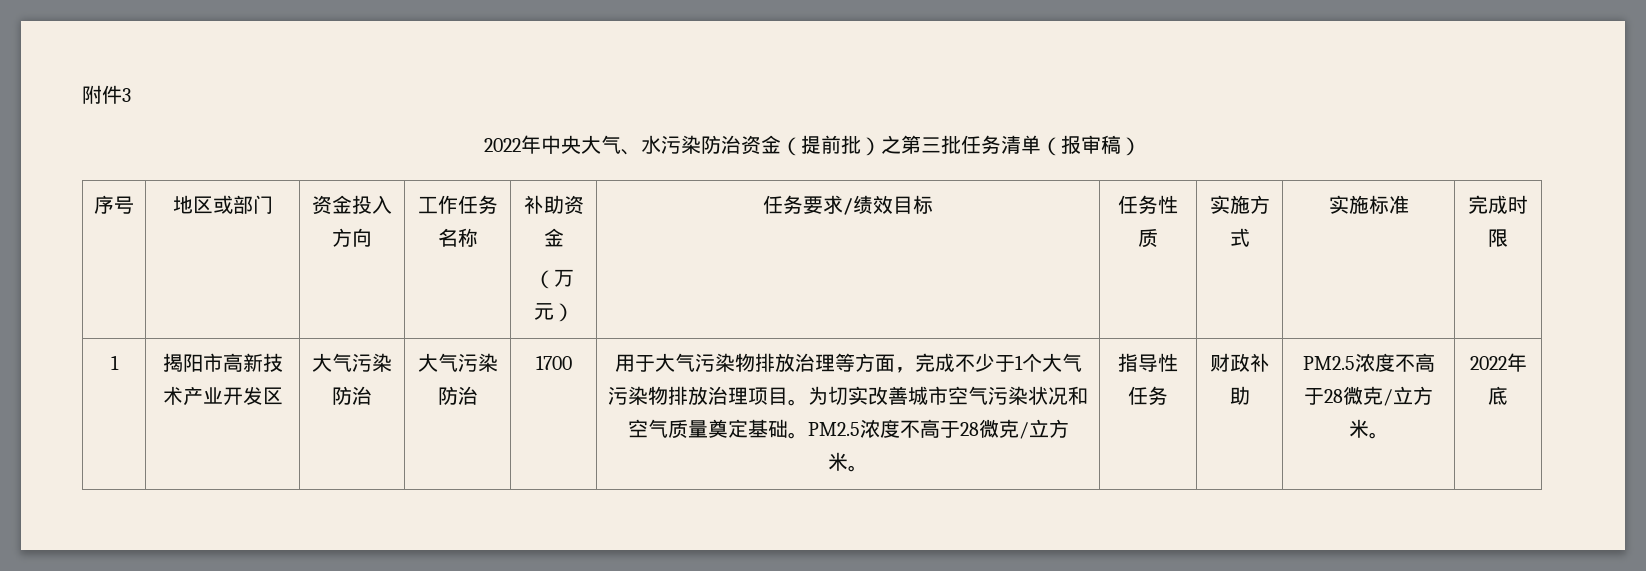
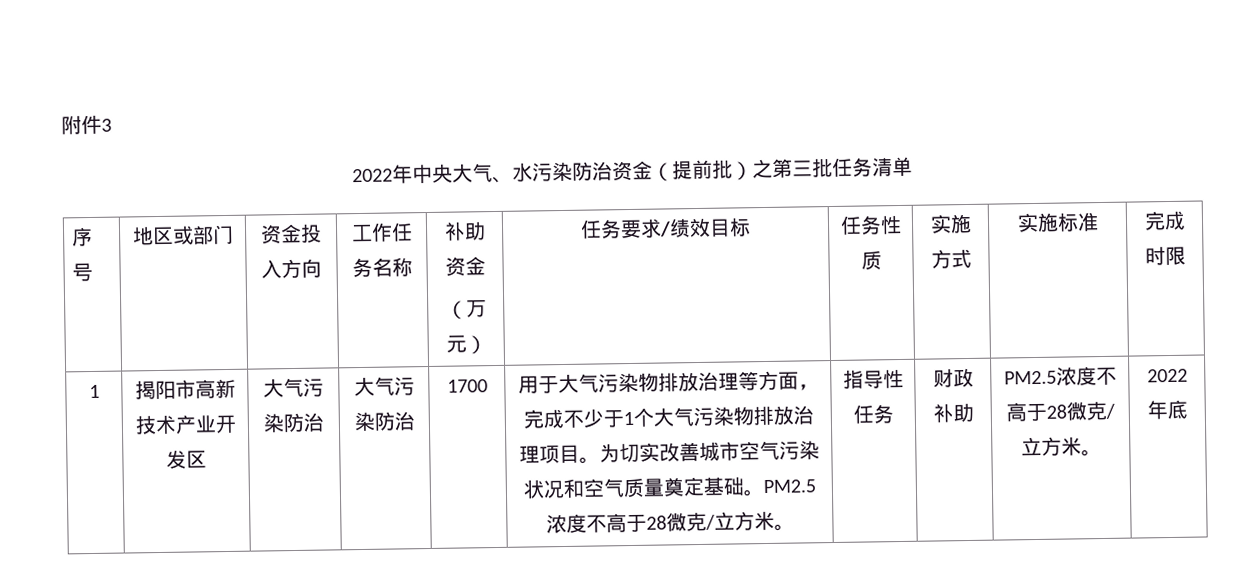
- 2022年中央大气、水污染防治资金（提前批）之第三批任务清单（报审稿）
+ 2022年中央大气、水污染防治资金（提前批）之第三批任务清单

